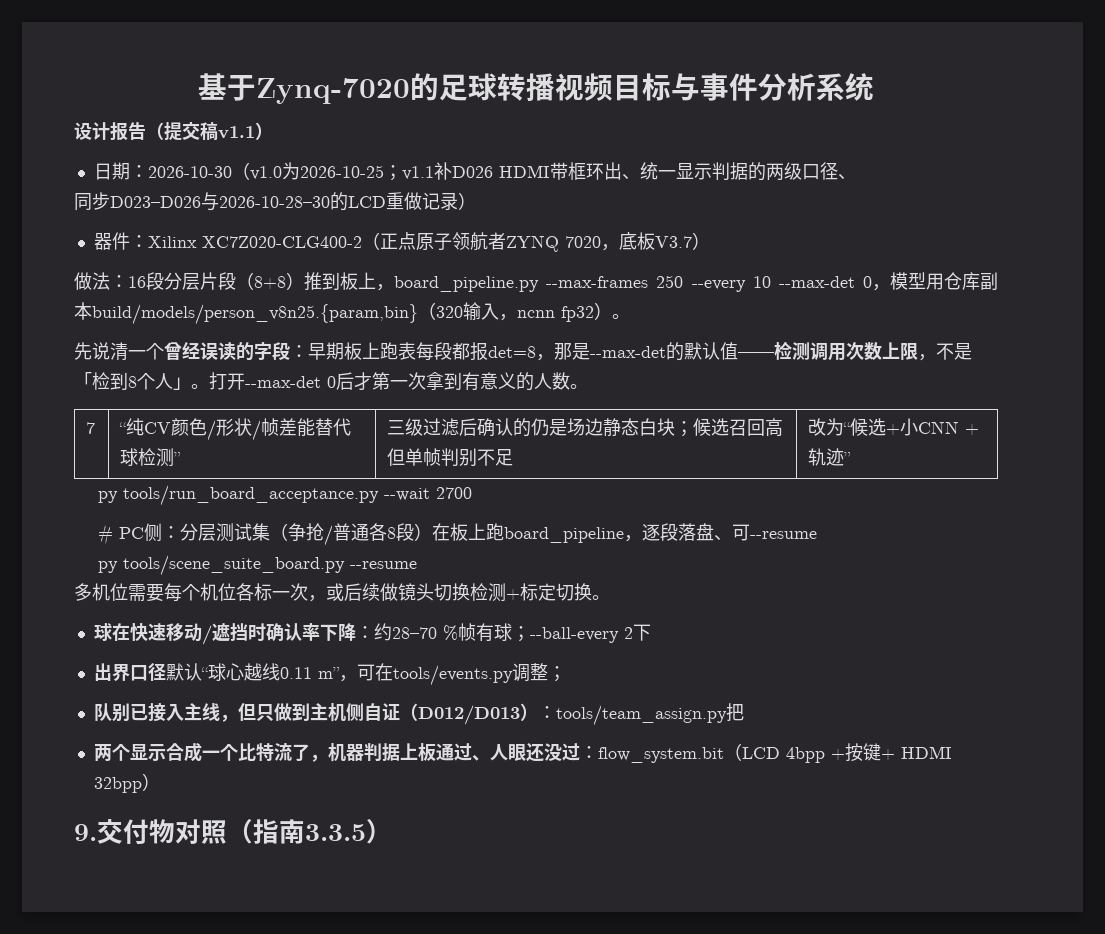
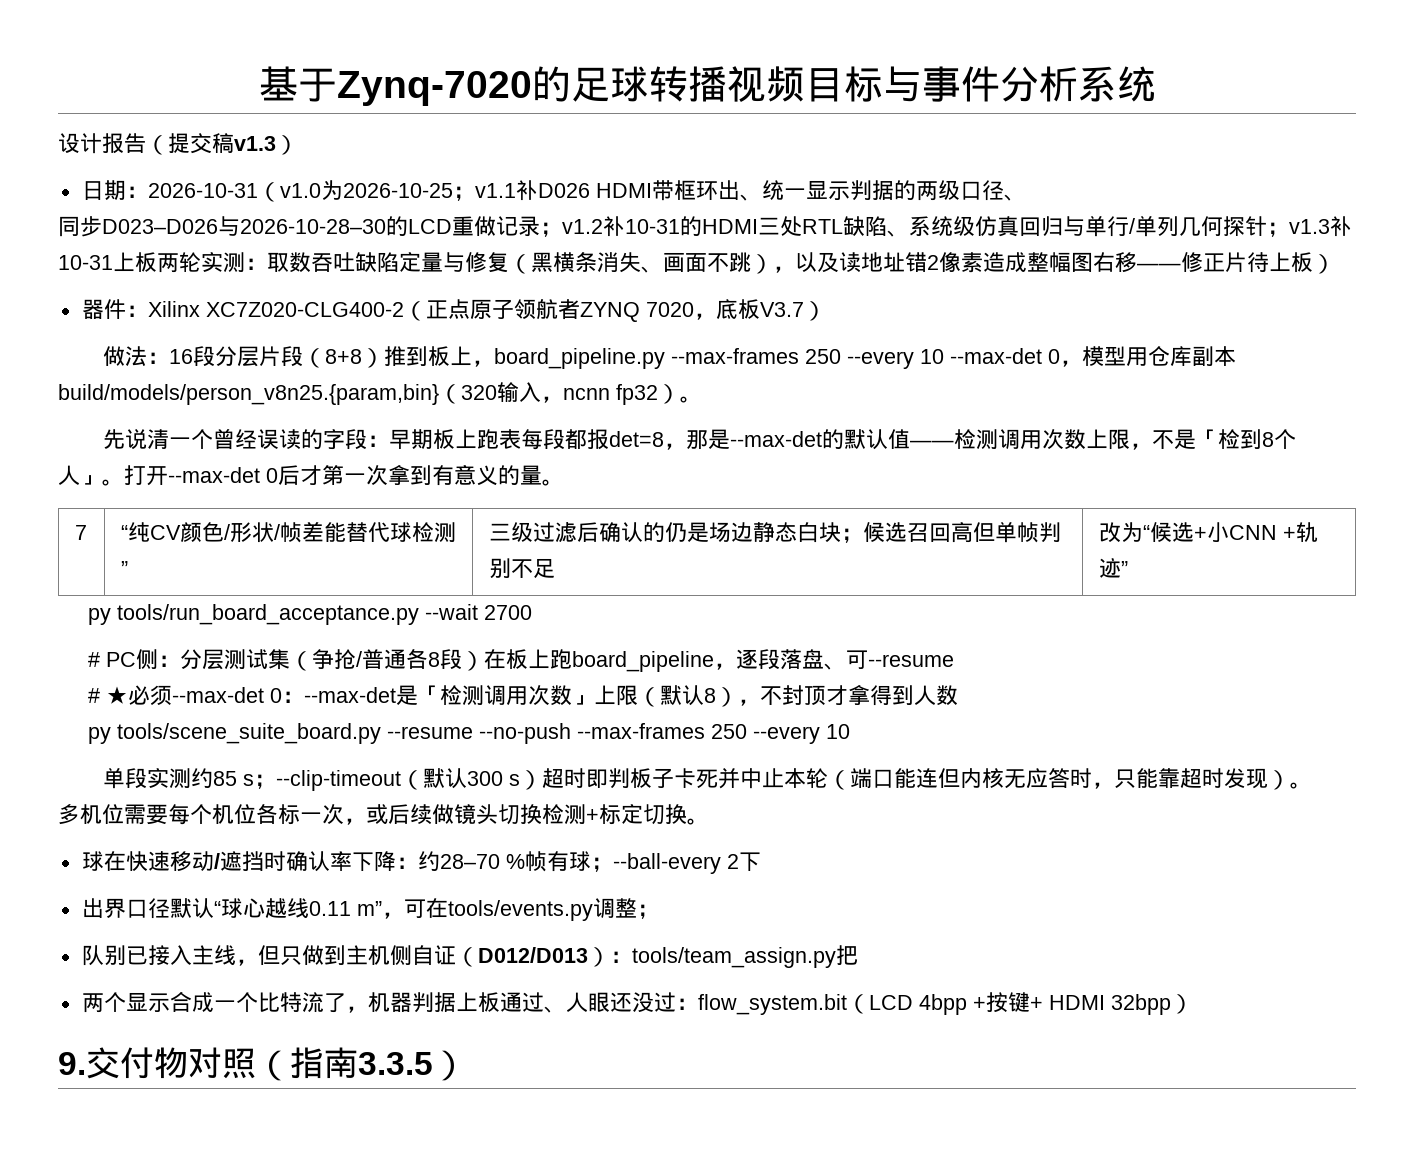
- 设计报告（提交稿v1.1）
+ 设计报告（提交稿v1.3）
- 日期：2026-10-30（v1.0为2026-10-25；v1.1补D026 HDMI带框环出、统一显示判据的两级口径、
+ 日期：2026-10-31（v1.0为2026-10-25；v1.1补D026 HDMI带框环出、统一显示判据的两级口径、
- 同步D023–D026与2026-10-28–30的LCD重做记录）
+ 同步D023–D026与2026-10-28–30的LCD重做记录；v1.2补10-31的HDMI三处RTL缺陷、系统级仿真回归与单行/单列几何探针；v1.3补10-31上板两轮实测：取数吞吐缺陷定量与修复（黑横条消失、画面不跳），以及读地址错2像素造成整幅图右移——修正片待上板）
- 打开--max-det 0后才第一次拿到有意义的人数。
+ 打开--max-det 0后才第一次拿到有意义的量。
- py tools/scene_suite_board.py --resume
+ # ★必须--max-det 0：--max-det是「检测调用次数」上限（默认8），不封顶才拿得到人数
+ py tools/scene_suite_board.py --resume --no-push --max-frames 250 --every 10
+ 单段实测约85 s；--clip-timeout（默认300 s）超时即判板子卡死并中止本轮（端口能连但内核无应答时，只能靠超时发现）。

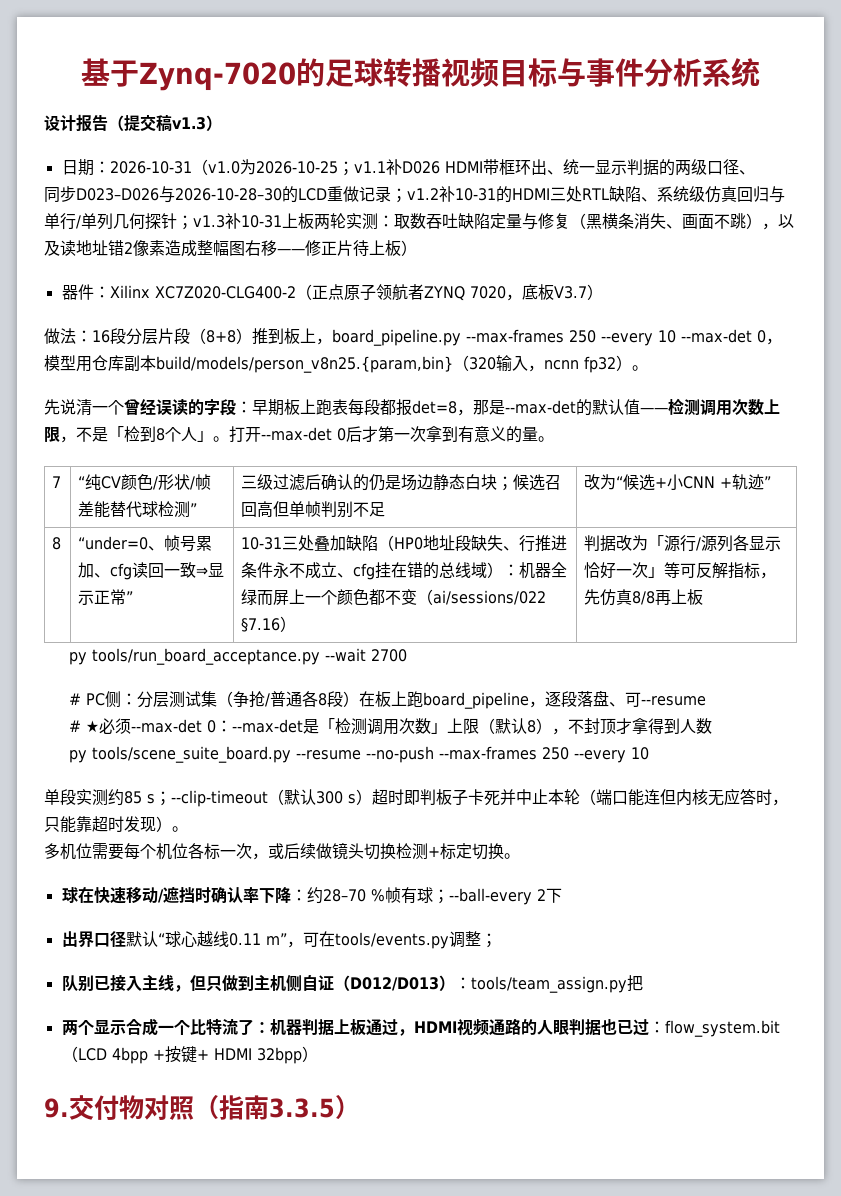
+ 8 | “under=0、帧号累加、cfg读回一致⇒显示正常” | 10-31三处叠加缺陷（HP0地址段缺失、行推进条件永不成立、cfg挂在错的总线域）：机器全绿而屏上一个颜色都不变（ai/sessions/022 §7.16） | 判据改为「源行/源列各显示恰好一次」等可反解指标，先仿真8/8再上板
- 两个显示合成一个比特流了，机器判据上板通过、人眼还没过：flow_system.bit（LCD 4bpp +按键+ HDMI 32bpp）
+ 两个显示合成一个比特流了：机器判据上板通过，HDMI视频通路的人眼判据也已过：flow_system.bit（LCD 4bpp +按键+ HDMI 32bpp）

